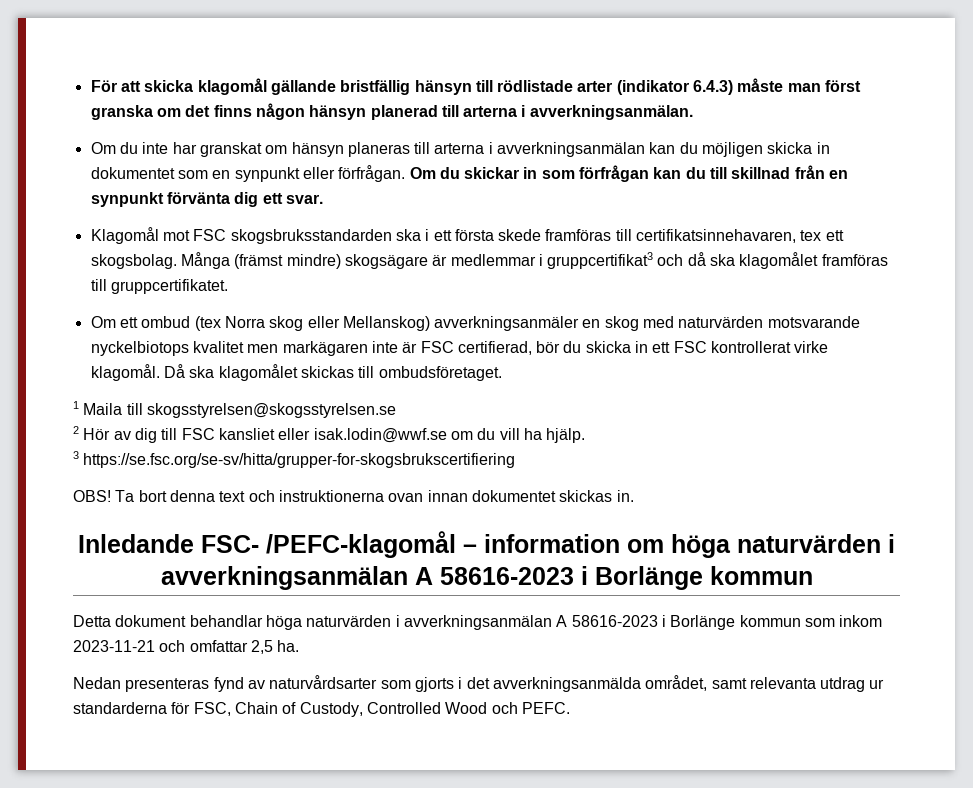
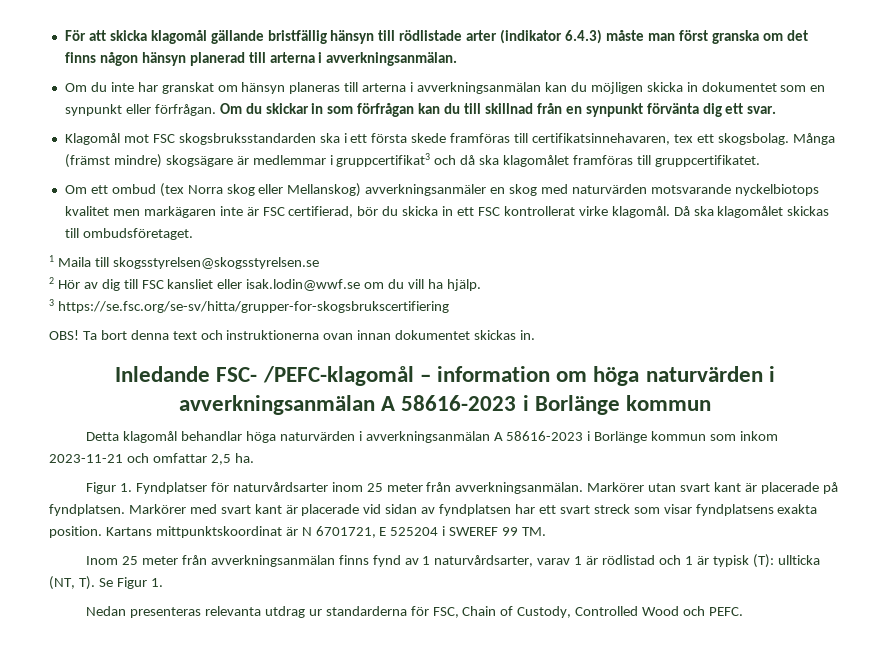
- Detta dokument behandlar höga naturvärden i avverkningsanmälan A 58616-2023 i Borlänge kommun som inkom 2023-11-21 och omfattar 2,5 ha.
+ Detta klagomål behandlar höga naturvärden i avverkningsanmälan A 58616-2023 i Borlänge kommun som inkom 2023-11-21 och omfattar 2,5 ha.
- Nedan presenteras fynd av naturvårdsarter som gjorts i det avverkningsanmälda området, samt relevanta utdrag ur standarderna för FSC, Chain of Custody, Controlled Wood och PEFC.
+ Figur 1. Fyndplatser för naturvårdsarter inom 25 meter från avverkningsanmälan. Markörer utan svart kant är placerade på fyndplatsen. Markörer med svart kant är placerade vid sidan av fyndplatsen har ett svart streck som visar fyndplatsens exakta position. Kartans mittpunktskoordinat är N 6701721, E 525204 i SWEREF 99 TM.
+ Inom 25 meter från avverkningsanmälan finns fynd av 1 naturvårdsarter, varav 1 är rödlistad och 1 är typisk (T): ullticka (NT, T). Se Figur 1.
+ Nedan presenteras relevanta utdrag ur standarderna för FSC, Chain of Custody, Controlled Wood och PEFC.

